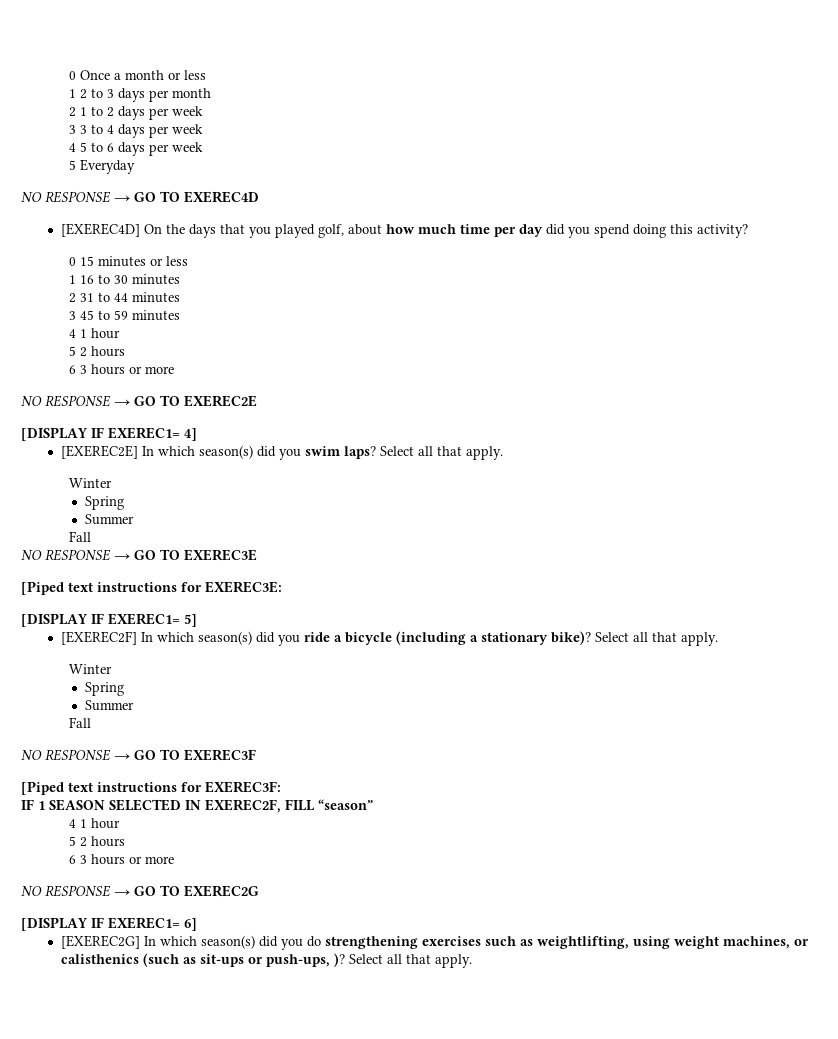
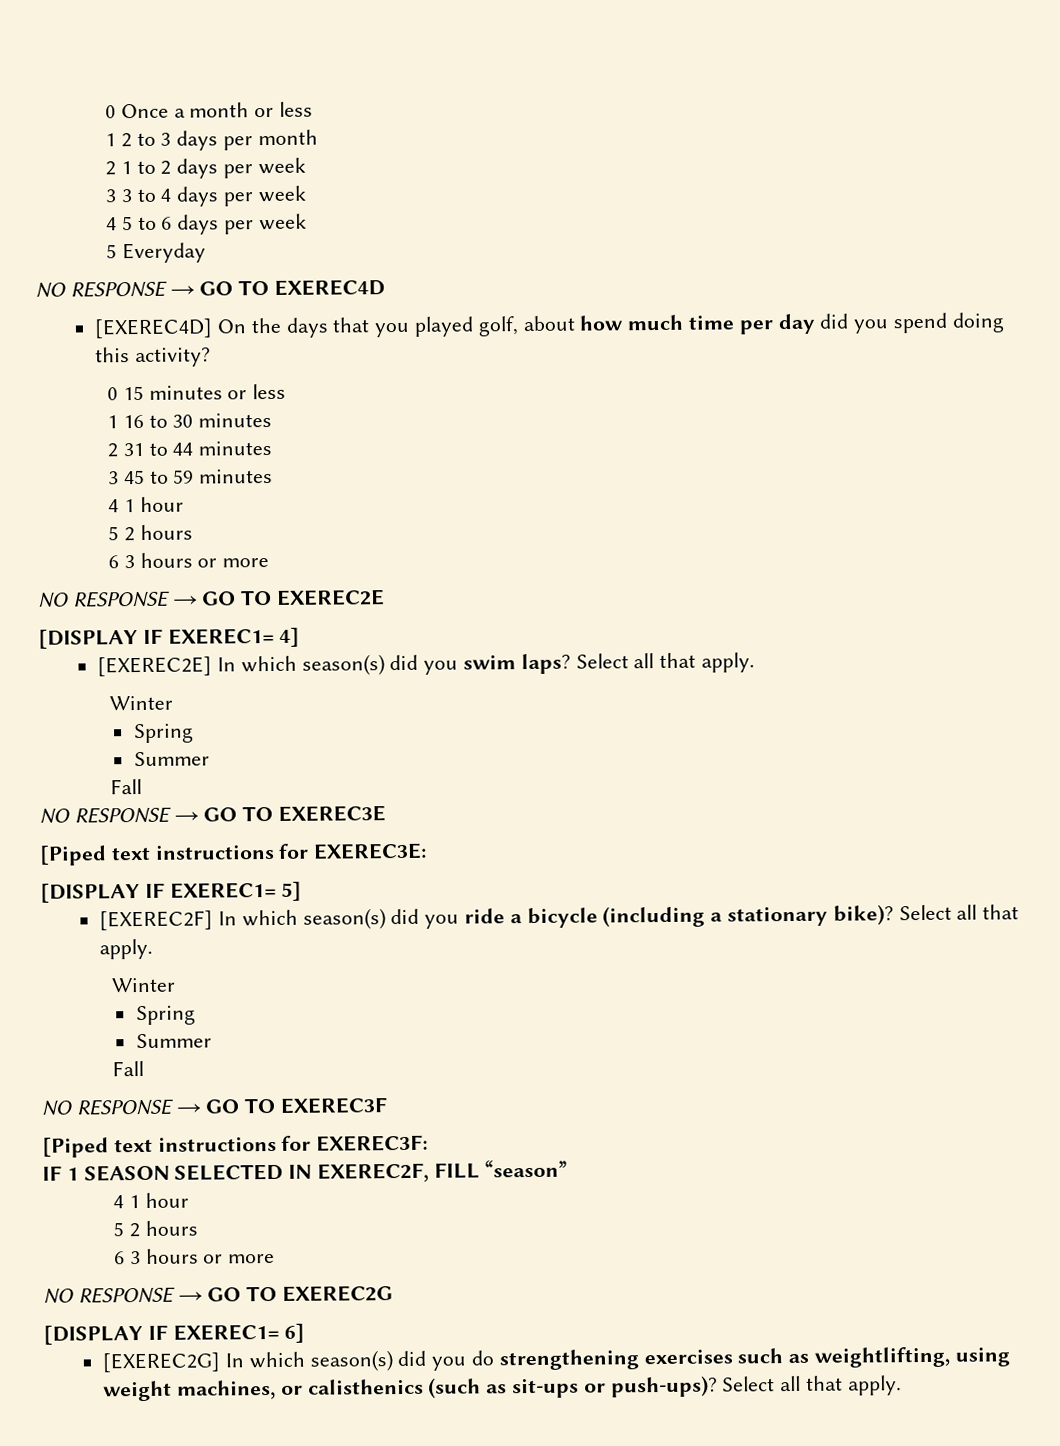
- [EXEREC2G] In which season(s) did you do strengthening exercises such as weightlifting, using weight machines, or calisthenics (such as sit-ups or push-ups, )?
+ [EXEREC2G] In which season(s) did you do strengthening exercises such as weightlifting, using weight machines, or calisthenics (such as sit-ups or push-ups)?

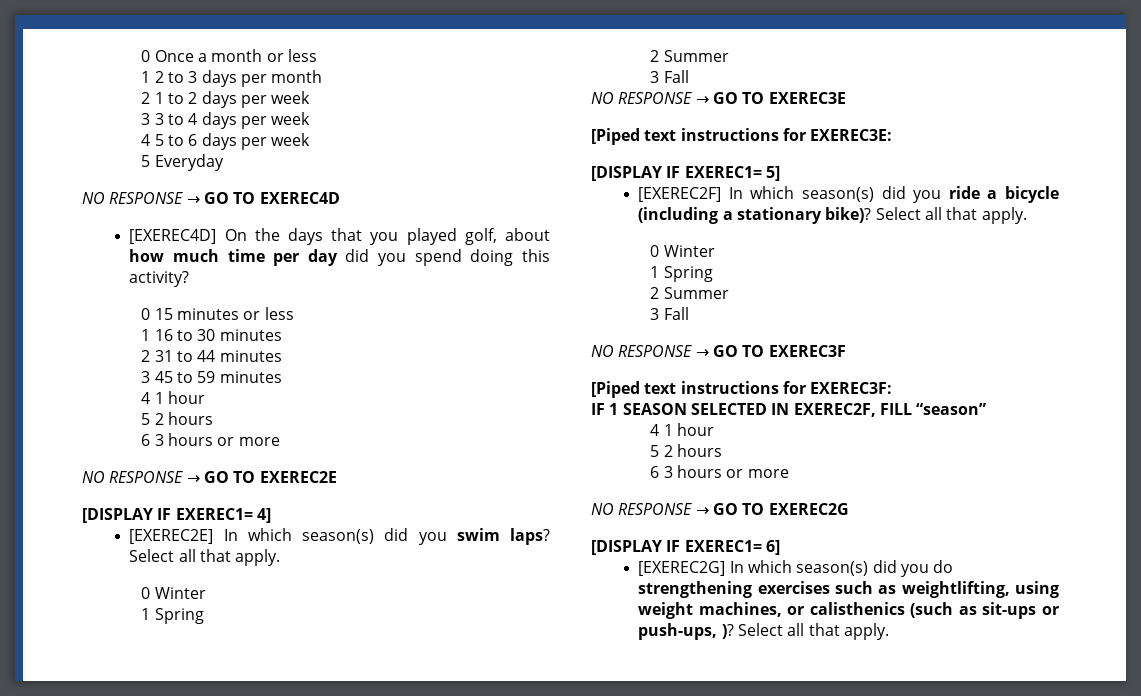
  [EXEREC2E] In which season(s) did you swim laps? Select all that apply.
- Winter
- Spring
- Summer
- Fall
+ 0 Winter
+ 1 Spring
+ 2 Summer
+ 3 Fall
  [EXEREC2F] In which season(s) did you ride a bicycle (including a stationary bike)? Select all that apply.
- Winter
- Spring
- Summer
- Fall
+ 0 Winter
+ 1 Spring
+ 2 Summer
+ 3 Fall
- [EXEREC2G] In which season(s) did you do strengthening exercises such as weightlifting, using weight machines, or calisthenics (such as sit-ups or push-ups)?
+ [EXEREC2G] In which season(s) did you do strengthening exercises such as weightlifting, using weight machines, or calisthenics (such as sit-ups or push-ups, )?

